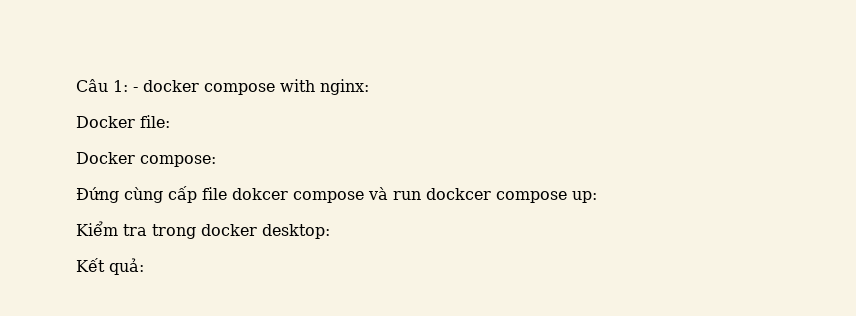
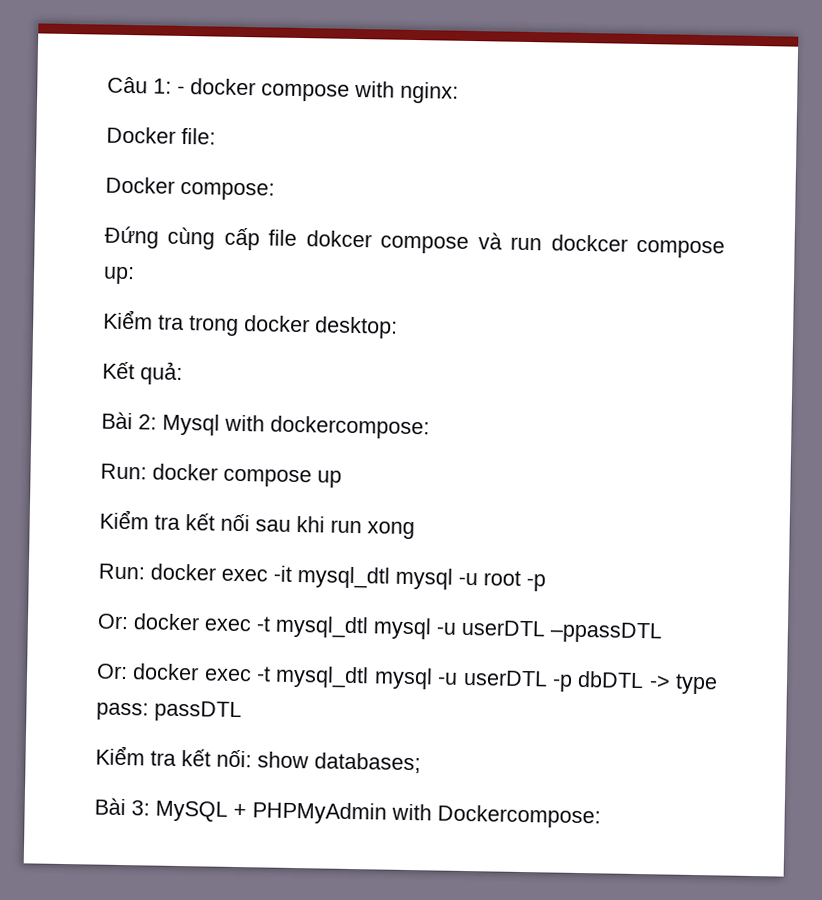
+ Bài 2: Mysql with dockercompose:
+ Run: docker compose up
+ Kiểm tra kết nối sau khi run xong
+ Run: docker exec -it mysql_dtl mysql -u root -p
+ Or: docker exec -t mysql_dtl mysql -u userDTL –ppassDTL
+ Or: docker exec -t mysql_dtl mysql -u userDTL -p dbDTL -> type pass: passDTL
+ Kiểm tra kết nối: show databases;
+ Bài 3: MySQL + PHPMyAdmin with Dockercompose:

